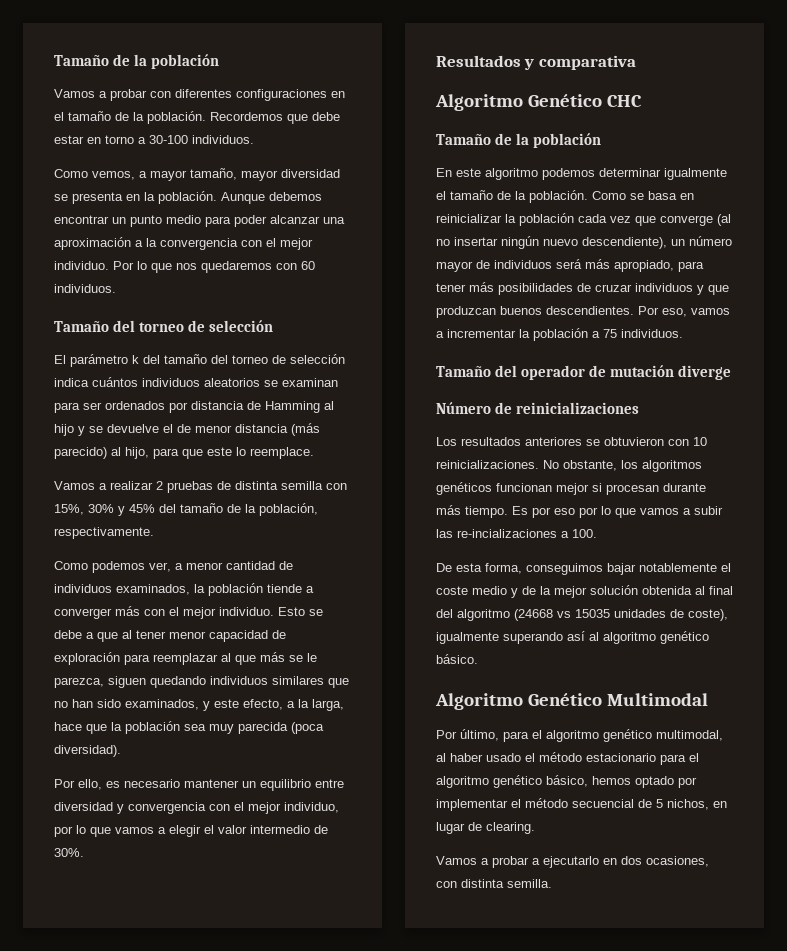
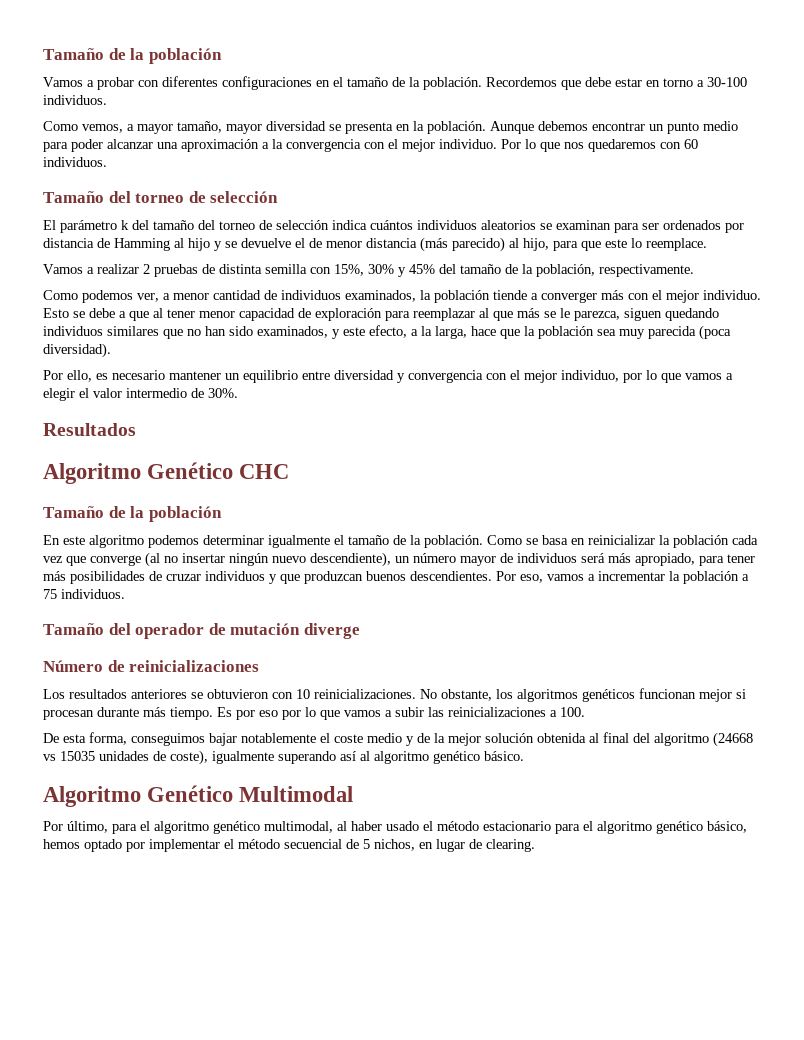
- Resultados y comparativa
+ Resultados
- Es por eso por lo que vamos a subir las re-incializaciones a 100.
+ Es por eso por lo que vamos a subir las reinicializaciones a 100.
- Vamos a probar a ejecutarlo en dos ocasiones, con distinta semilla.

